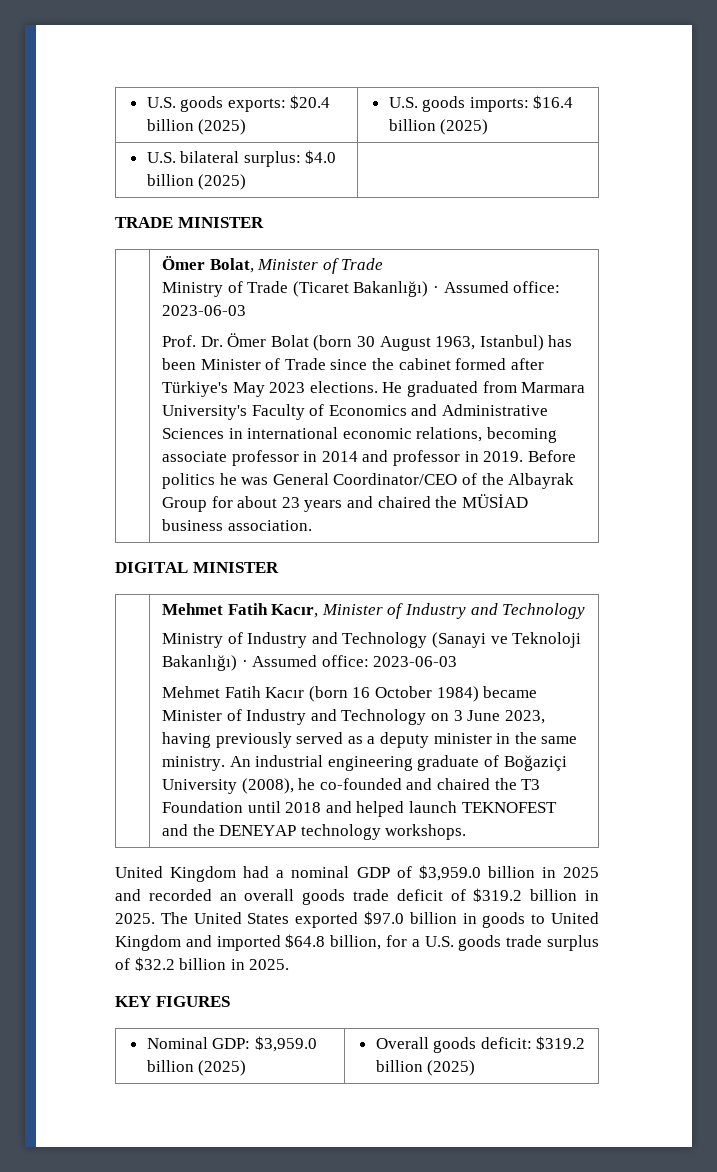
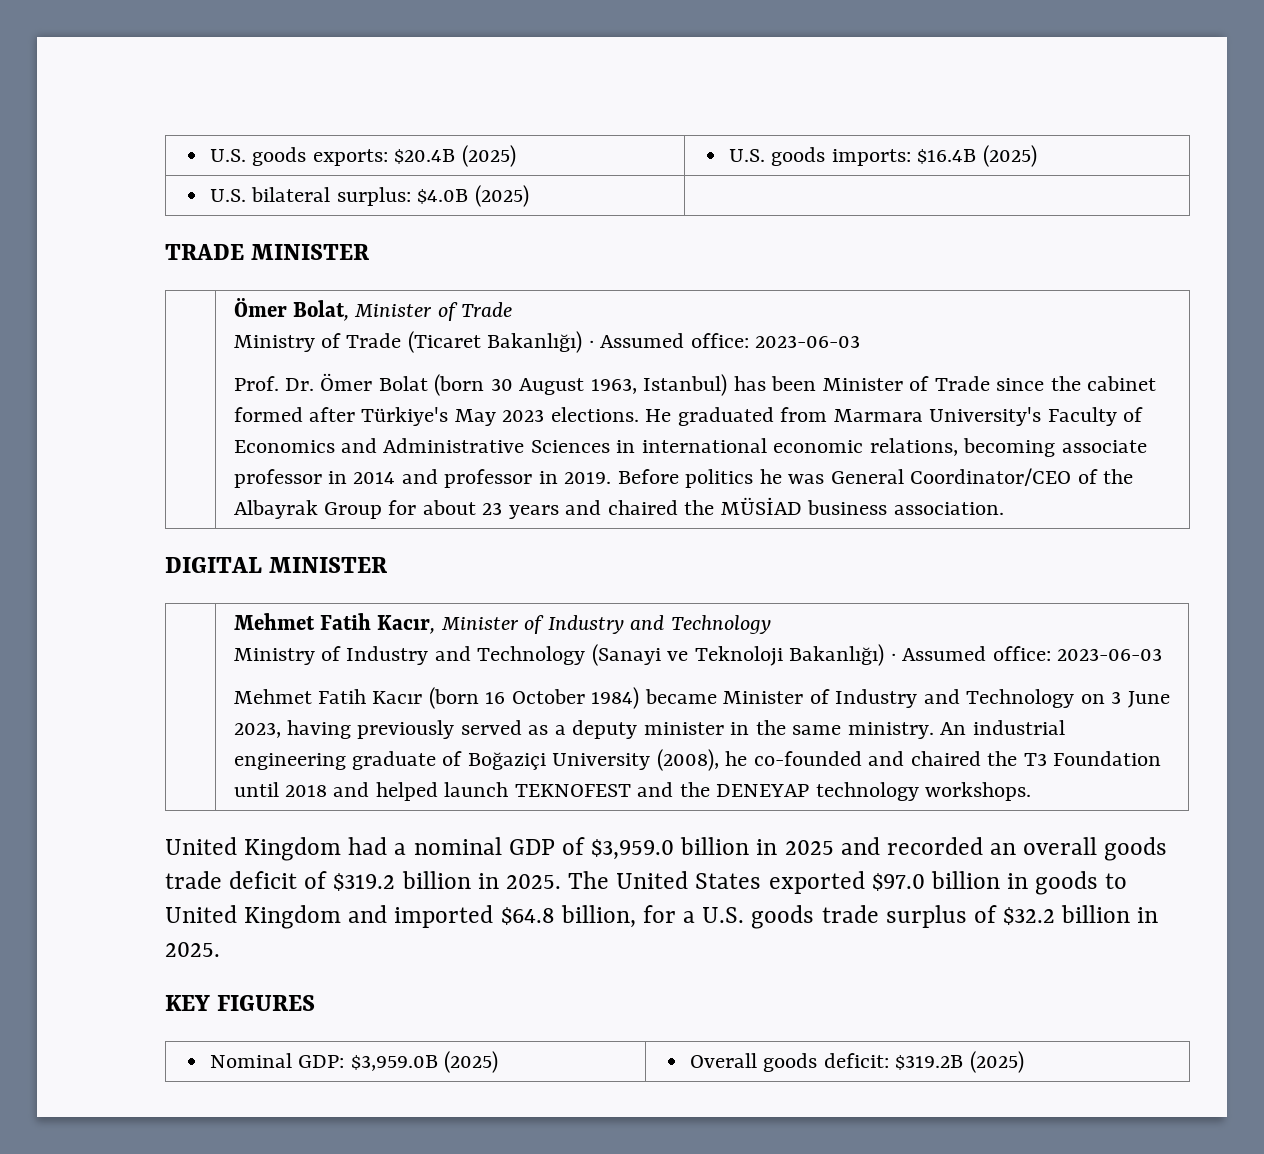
- U.S. goods exports: $20.4 billion (2025) | U.S. goods imports: $16.4 billion (2025)
+ U.S. goods exports: $20.4B (2025) | U.S. goods imports: $16.4B (2025)
- U.S. bilateral surplus: $4.0 billion (2025) |
+ U.S. bilateral surplus: $4.0B (2025) |
- Nominal GDP: $3,959.0 billion (2025) | Overall goods deficit: $319.2 billion (2025)
+ Nominal GDP: $3,959.0B (2025) | Overall goods deficit: $319.2B (2025)

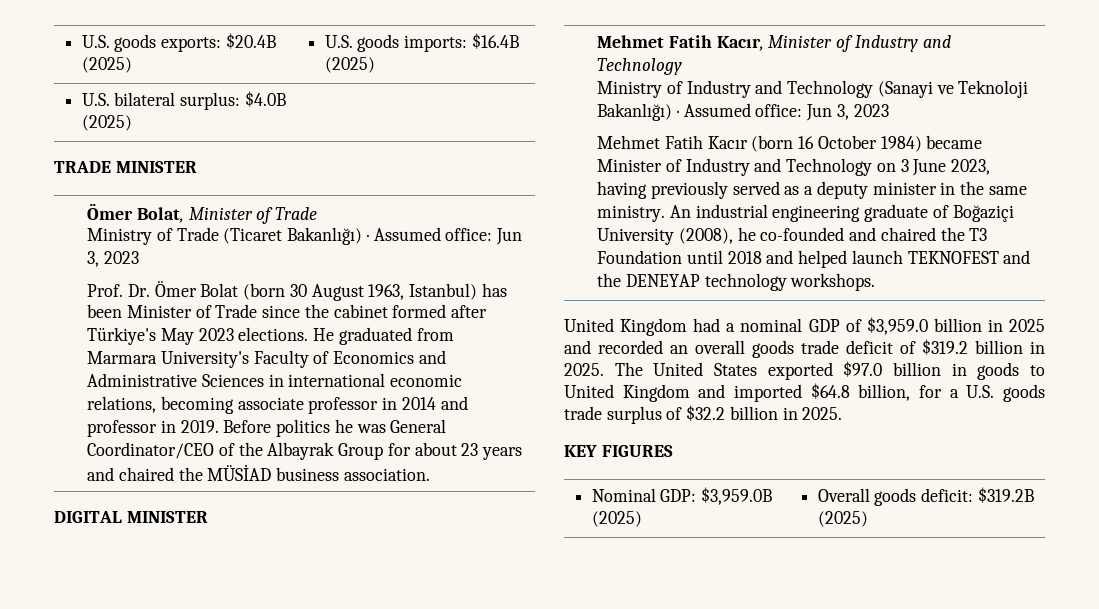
- Ministry of Trade (Ticaret Bakanlığı) · Assumed office: 2023-06-03
+ Ministry of Trade (Ticaret Bakanlığı) · Assumed office: Jun 3, 2023
- Ministry of Industry and Technology (Sanayi ve Teknoloji Bakanlığı) · Assumed office: 2023-06-03
+ Ministry of Industry and Technology (Sanayi ve Teknoloji Bakanlığı) · Assumed office: Jun 3, 2023

